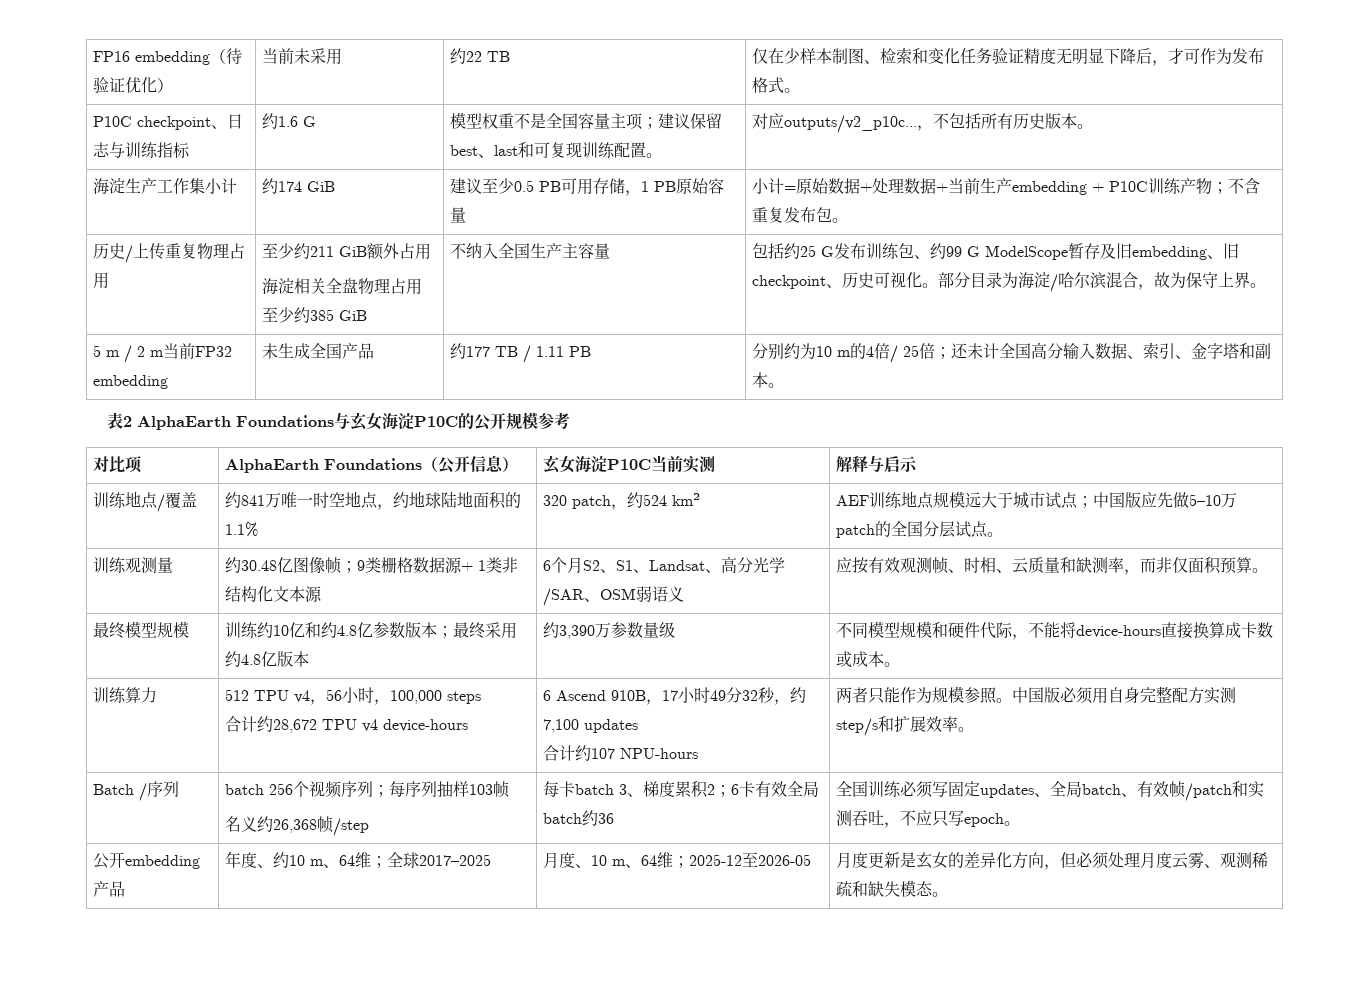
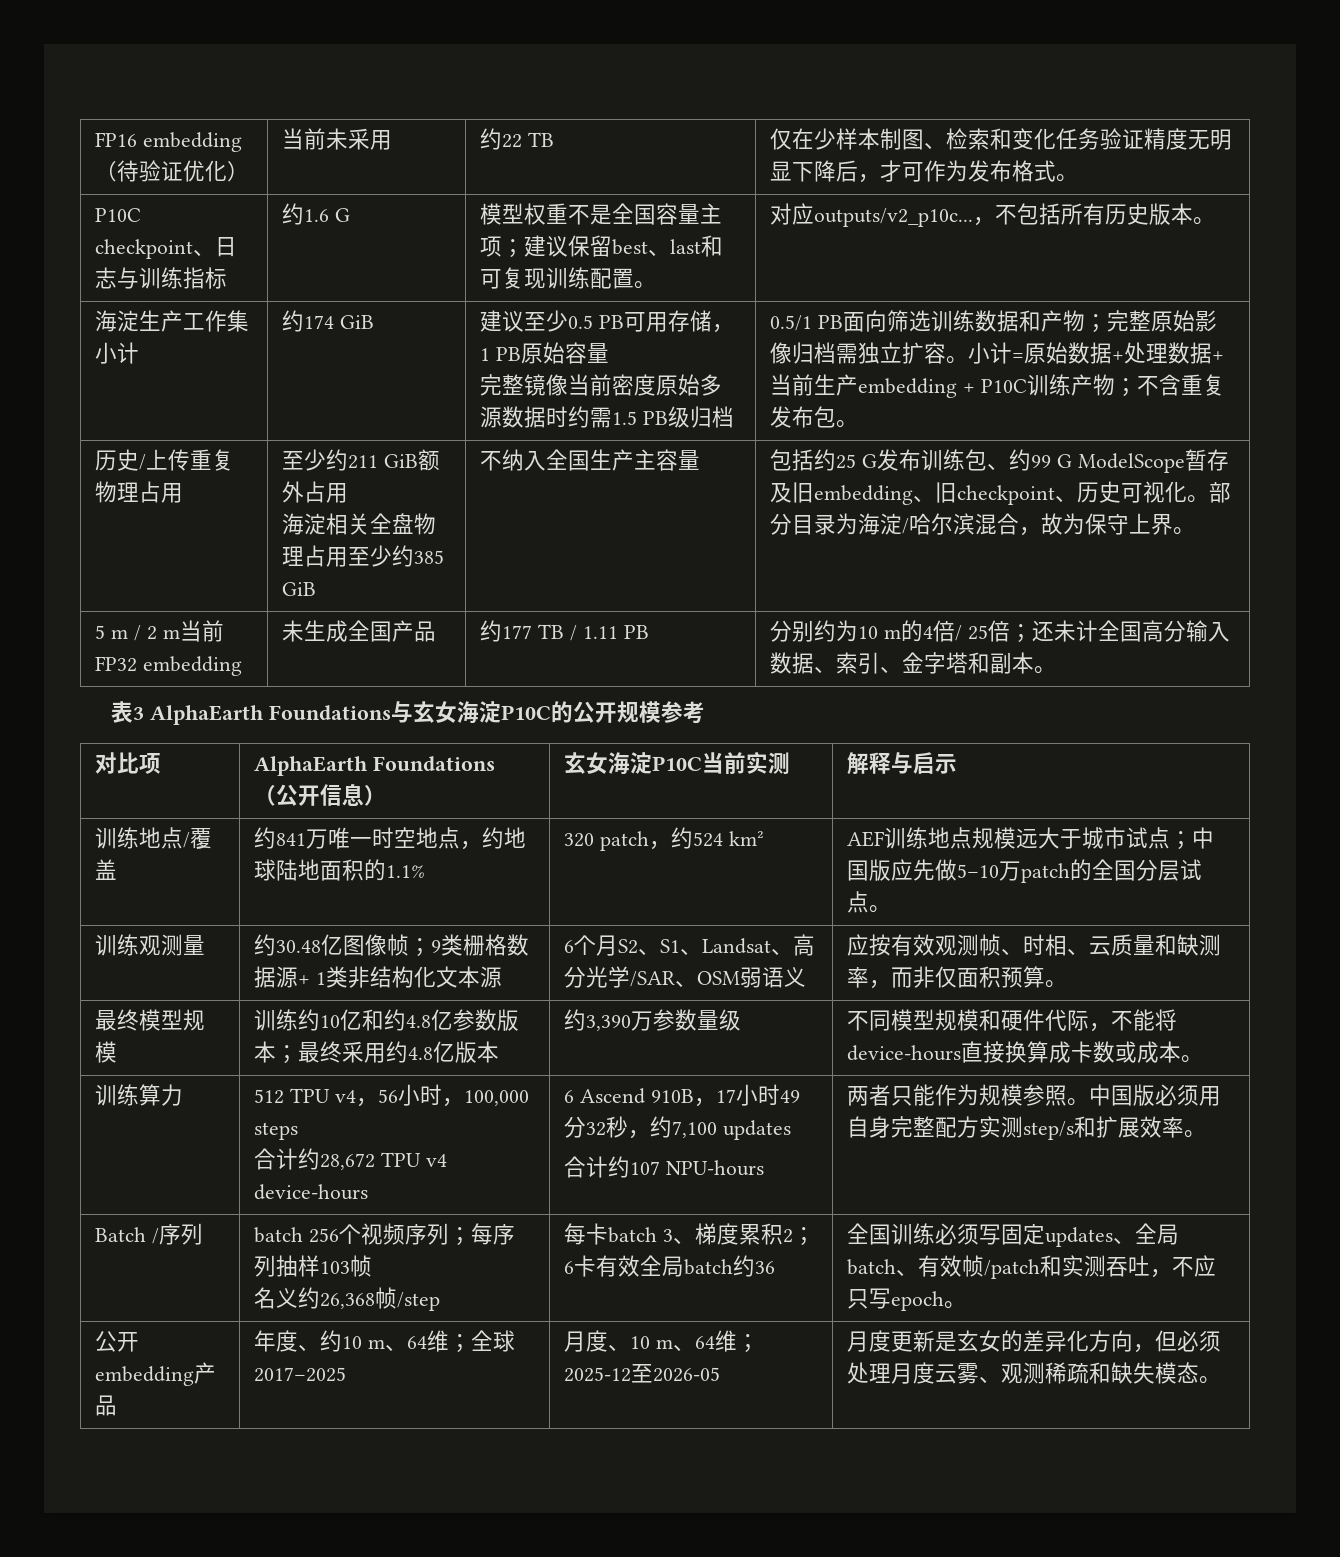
+ 完整镜像当前密度原始多源数据时约需1.5 PB级归档 | 0.5/1 PB面向筛选训练数据和产物；完整原始影像归档需独立扩容。
- 表2 AlphaEarth Foundations与玄女海淀P10C的公开规模参考
+ 表3 AlphaEarth Foundations与玄女海淀P10C的公开规模参考

